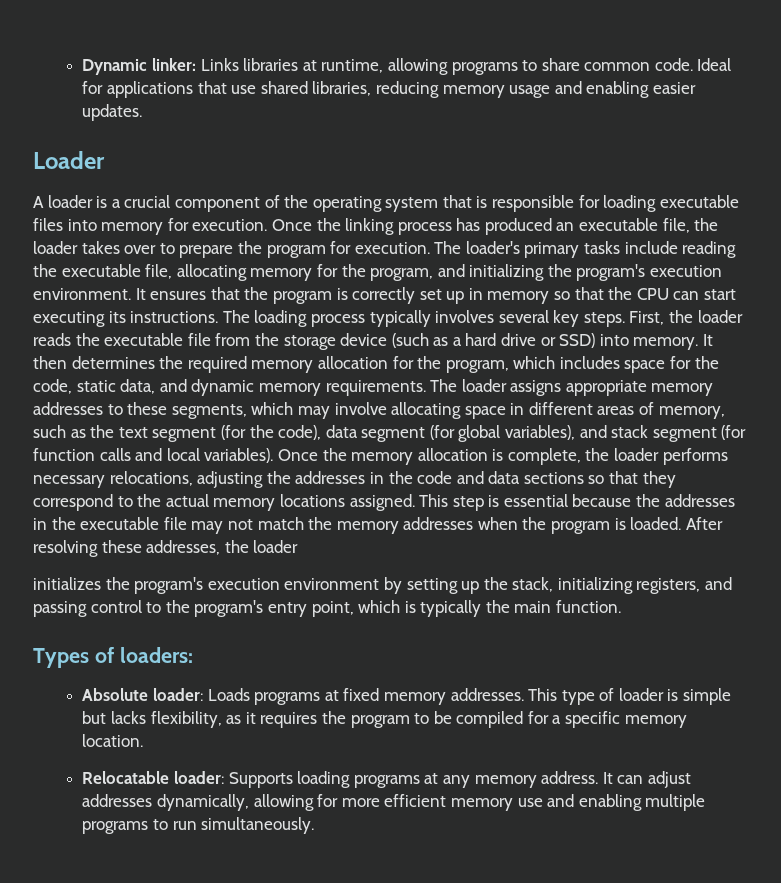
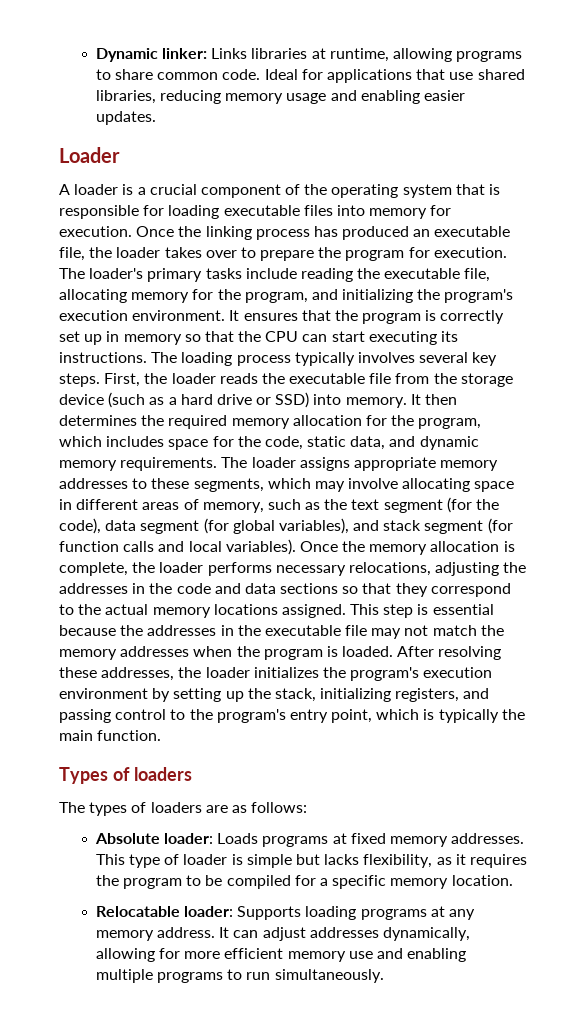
- After resolving these addresses, the loader
- initializes the program's execution environment by setting up the stack, initializing registers, and passing control to the program's entry point, which is typically the main function.
+ After resolving these addresses, the loader initializes the program's execution environment by setting up the stack, initializing registers, and passing control to the program's entry point, which is typically the main function.
- Types of loaders:
+ Types of loaders
+ The types of loaders are as follows:

